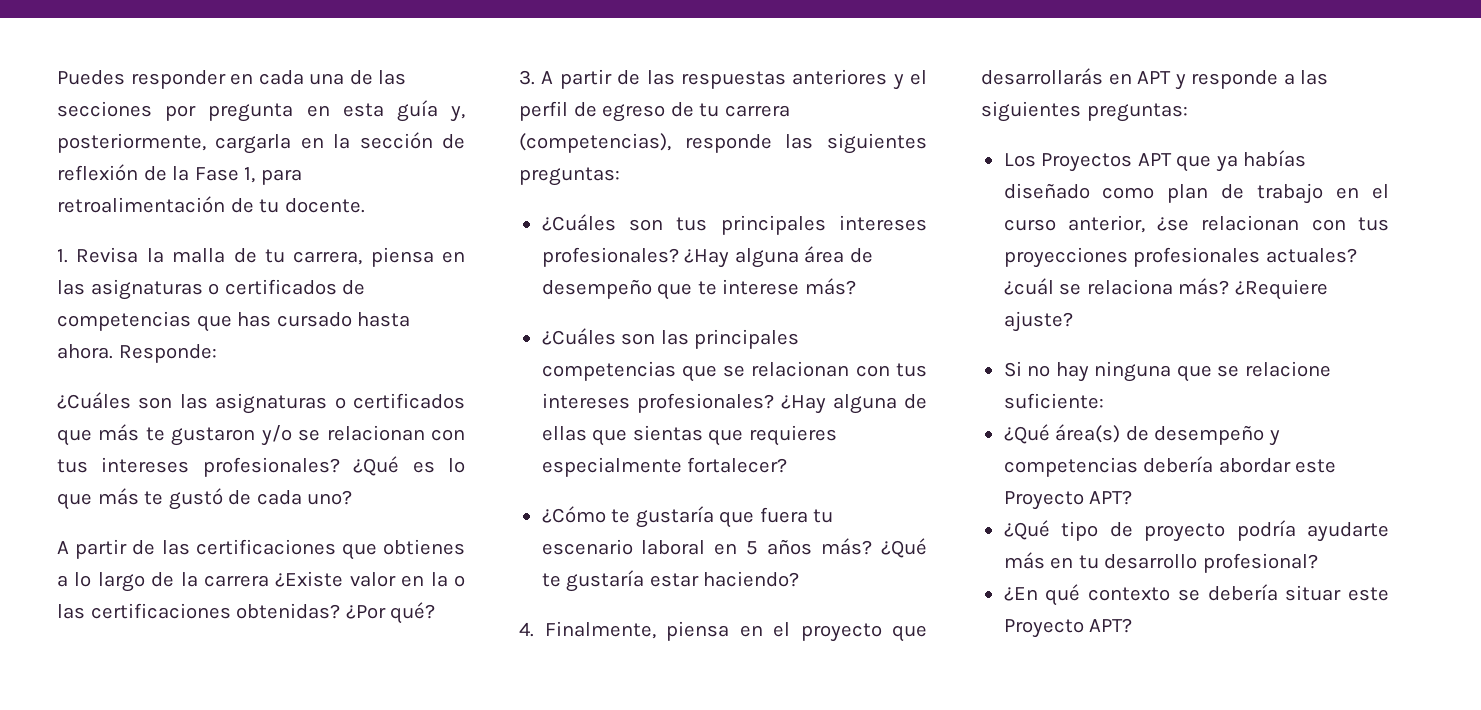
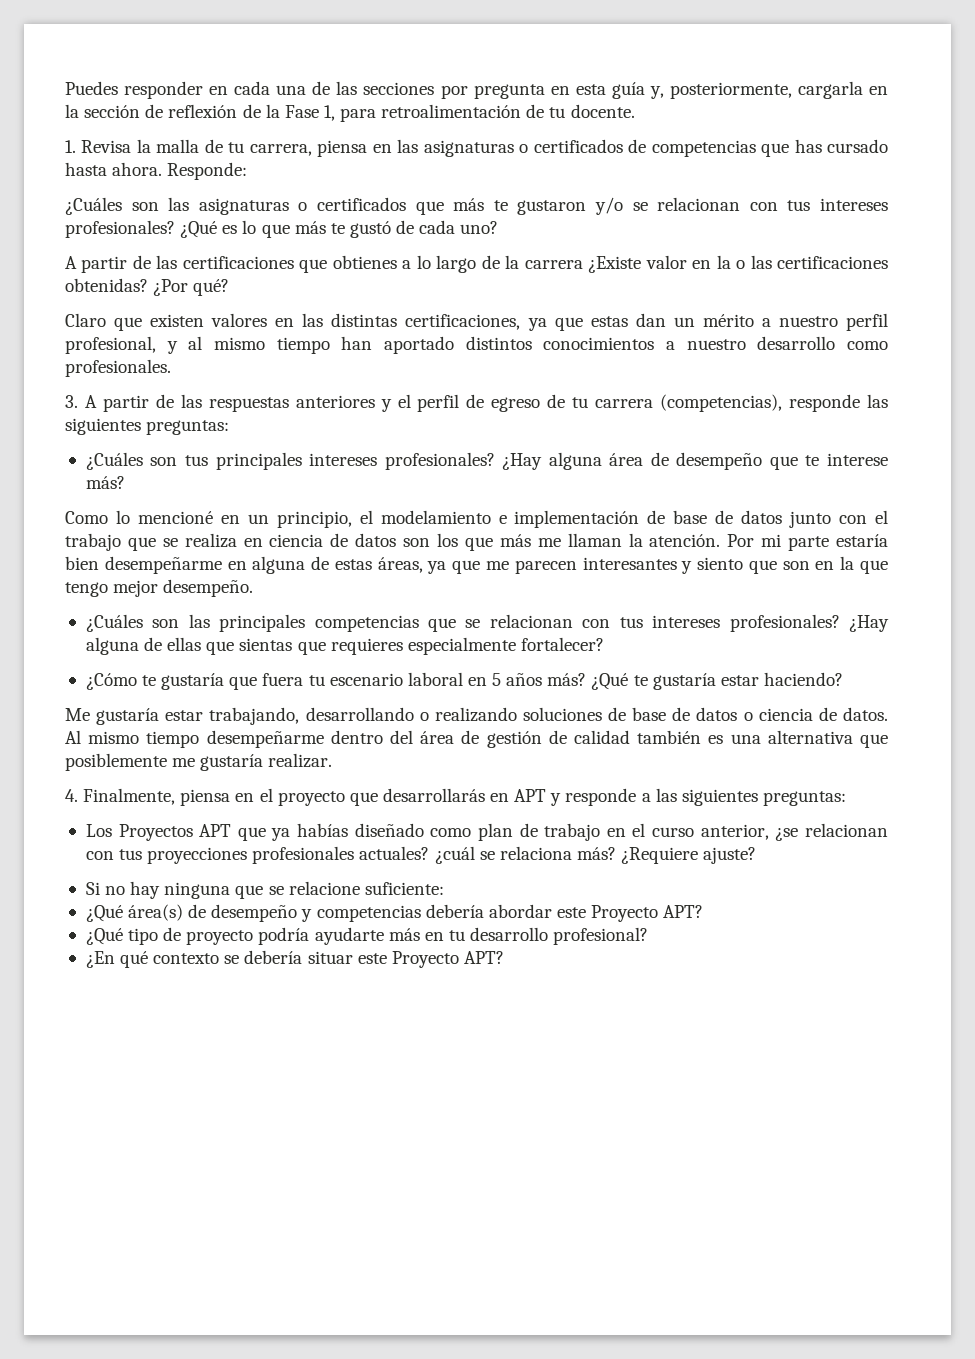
+ Claro que existen valores en las distintas certificaciones, ya que estas dan un mérito a nuestro perfil profesional, y al mismo tiempo han aportado distintos conocimientos a nuestro desarrollo como profesionales.
+ Como lo mencioné en un principio, el modelamiento e implementación de base de datos junto con el trabajo que se realiza en ciencia de datos son los que más me llaman la atención. Por mi parte estaría bien desempeñarme en alguna de estas áreas, ya que me parecen interesantes y siento que son en la que tengo mejor desempeño.
+ Me gustaría estar trabajando, desarrollando o realizando soluciones de base de datos o ciencia de datos. Al mismo tiempo desempeñarme dentro del área de gestión de calidad también es una alternativa que posiblemente me gustaría realizar.

